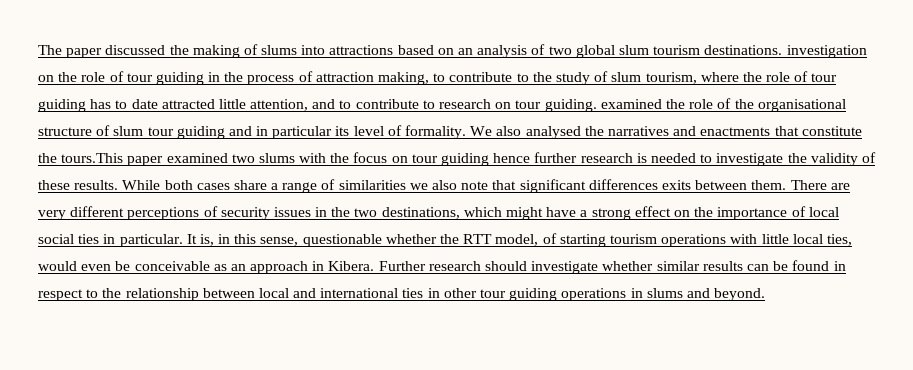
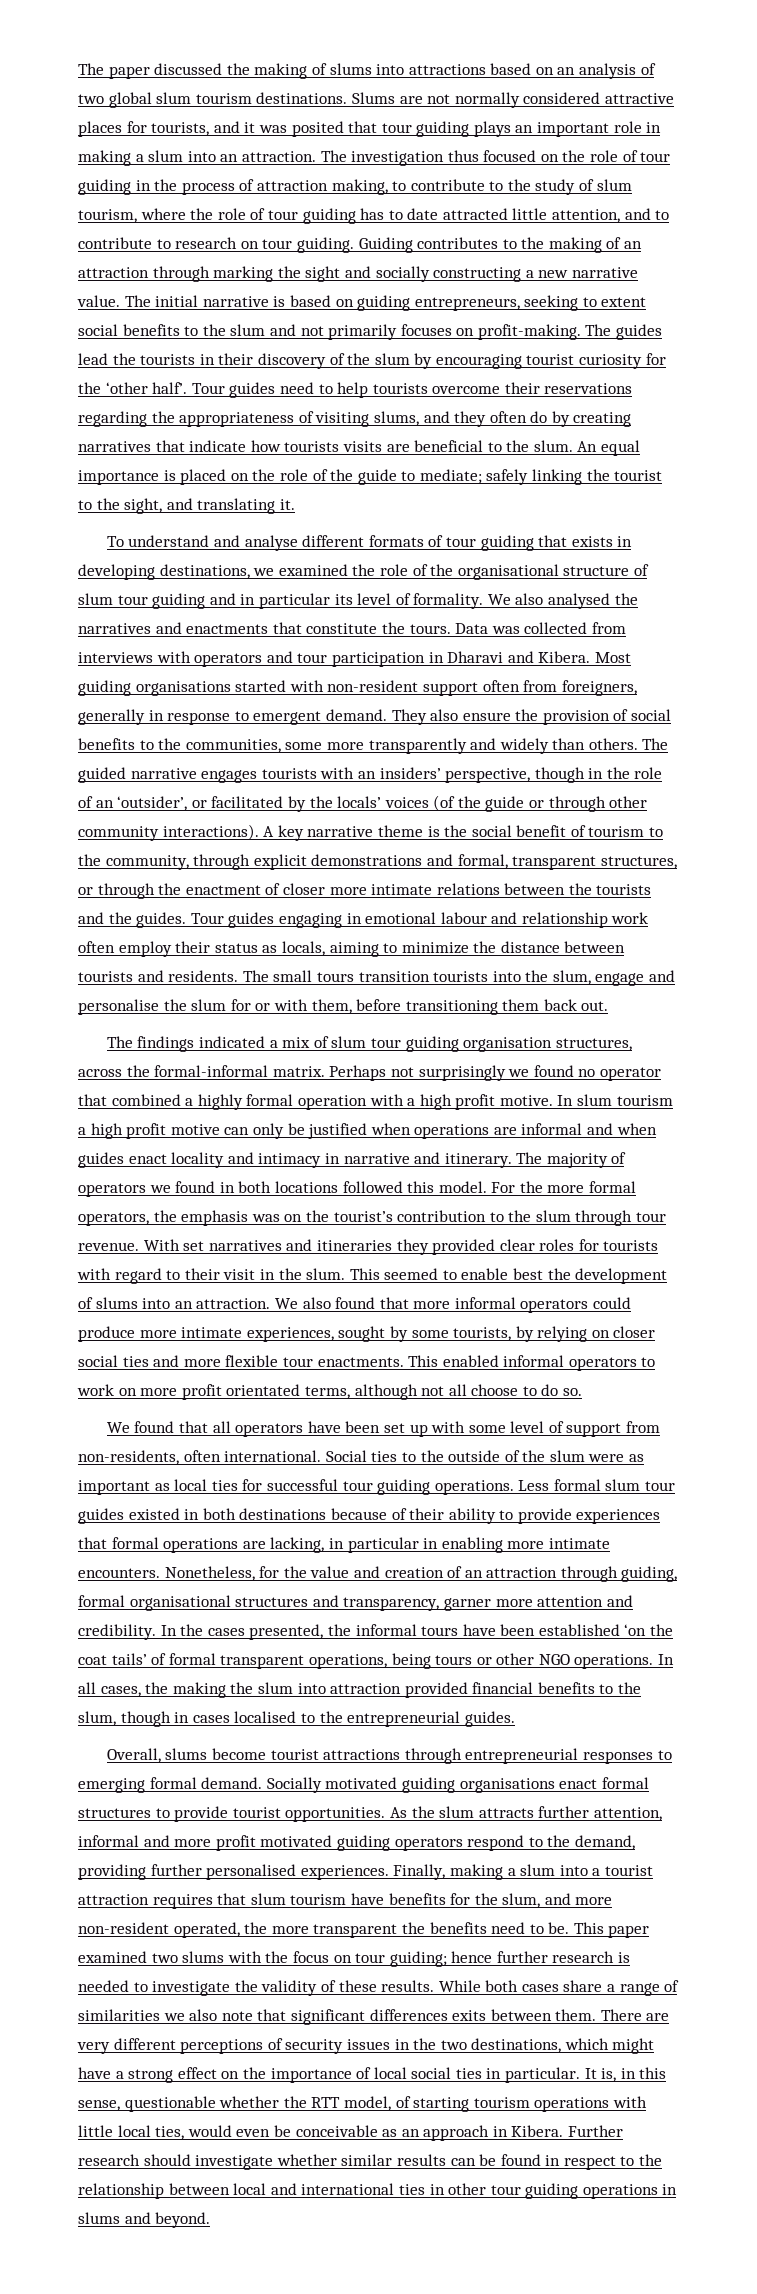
- The paper discussed the making of slums into attractions based on an analysis of two global slum tourism destinations. investigation on the role of tour guiding in the process of attraction making, to contribute to the study of slum tourism, where the role of tour guiding has to date attracted little attention, and to contribute to research on tour guiding. examined the role of the organisational structure of slum tour guiding and in particular its level of formality.
+ The paper discussed the making of slums into attractions based on an analysis of two global slum tourism destinations. Slums are not normally considered attractive places for tourists, and it was posited that tour guiding plays an important role in making a slum into an attraction. The investigation thus focused on the role of tour guiding in the process of attraction making, to contribute to the study of slum tourism, where the role of tour guiding has to date attracted little attention, and to contribute to research on tour guiding. Guiding contributes to the making of an attraction through marking the sight and socially constructing a new narrative value. The initial narrative is based on guiding entrepreneurs, seeking to extent social benefits to the slum and not primarily focuses on profit-making. The guides lead the tourists in their discovery of the slum by encouraging tourist curiosity for the ‘other half’. Tour guides need to help tourists overcome their reservations regarding the appropriateness of visiting slums, and they often do by creating narratives that indicate how tourists visits are beneficial to the slum. An equal importance is placed on the role of the guide to mediate; safely linking the tourist to the sight, and translating it.
+ To understand and analyse different formats of tour guiding that exists in developing destinations, we examined the role of the organisational structure of slum tour guiding and in particular its level of formality.
- We also analysed the narratives and enactments that constitute the tours.This paper examined two slums with the focus on tour guiding hence further research is needed to investigate the validity of these results.
+ We also analysed the narratives and enactments that constitute the tours. Data was collected from interviews with operators and tour participation in Dharavi and Kibera. Most guiding organisations started with non-resident support often from foreigners, generally in response to emergent demand. They also ensure the provision of social benefits to the communities, some more transparently and widely than others. The guided narrative engages tourists with an insiders’ perspective, though in the role of an ‘outsider’, or facilitated by the locals’ voices (of the guide or through other community interactions). A key narrative theme is the social benefit of tourism to the community, through explicit demonstrations and formal, transparent structures, or through the enactment of closer more intimate relations between the tourists and the guides. Tour guides engaging in emotional labour and relationship work often employ their status as locals, aiming to minimize the distance between tourists and residents. The small tours transition tourists into the slum, engage and personalise the slum for or with them, before transitioning them back out.
+ The findings indicated a mix of slum tour guiding organisation structures, across the formal-informal matrix. Perhaps not surprisingly we found no operator that combined a highly formal operation with a high profit motive. In slum tourism a high profit motive can only be justified when operations are informal and when guides enact locality and intimacy in narrative and itinerary. The majority of operators we found in both locations followed this model. For the more formal operators, the emphasis was on the tourist’s contribution to the slum through tour revenue. With set narratives and itineraries they provided clear roles for tourists with regard to their visit in the slum. This seemed to enable best the development of slums into an attraction. We also found that more informal operators could produce more intimate experiences, sought by some tourists, by relying on closer social ties and more flexible tour enactments. This enabled informal operators to work on more profit orientated terms, although not all choose to do so.
+ We found that all operators have been set up with some level of support from non-residents, often international. Social ties to the outside of the slum were as important as local ties for successful tour guiding operations. Less formal slum tour guides existed in both destinations because of their ability to provide experiences that formal operations are lacking, in particular in enabling more intimate encounters. Nonetheless, for the value and creation of an attraction through guiding, formal organisational structures and transparency, garner more attention and credibility. In the cases presented, the informal tours have been established ‘on the coat tails’ of formal transparent operations, being tours or other NGO operations. In all cases, the making the slum into attraction provided financial benefits to the slum, though in cases localised to the entrepreneurial guides.
+ Overall, slums become tourist attractions through entrepreneurial responses to emerging formal demand. Socially motivated guiding organisations enact formal structures to provide tourist opportunities. As the slum attracts further attention, informal and more profit motivated guiding operators respond to the demand, providing further personalised experiences. Finally, making a slum into a tourist attraction requires that slum tourism have benefits for the slum, and more non-resident operated, the more transparent the benefits need to be. This paper examined two slums with the focus on tour guiding; hence further research is needed to investigate the validity of these results.

